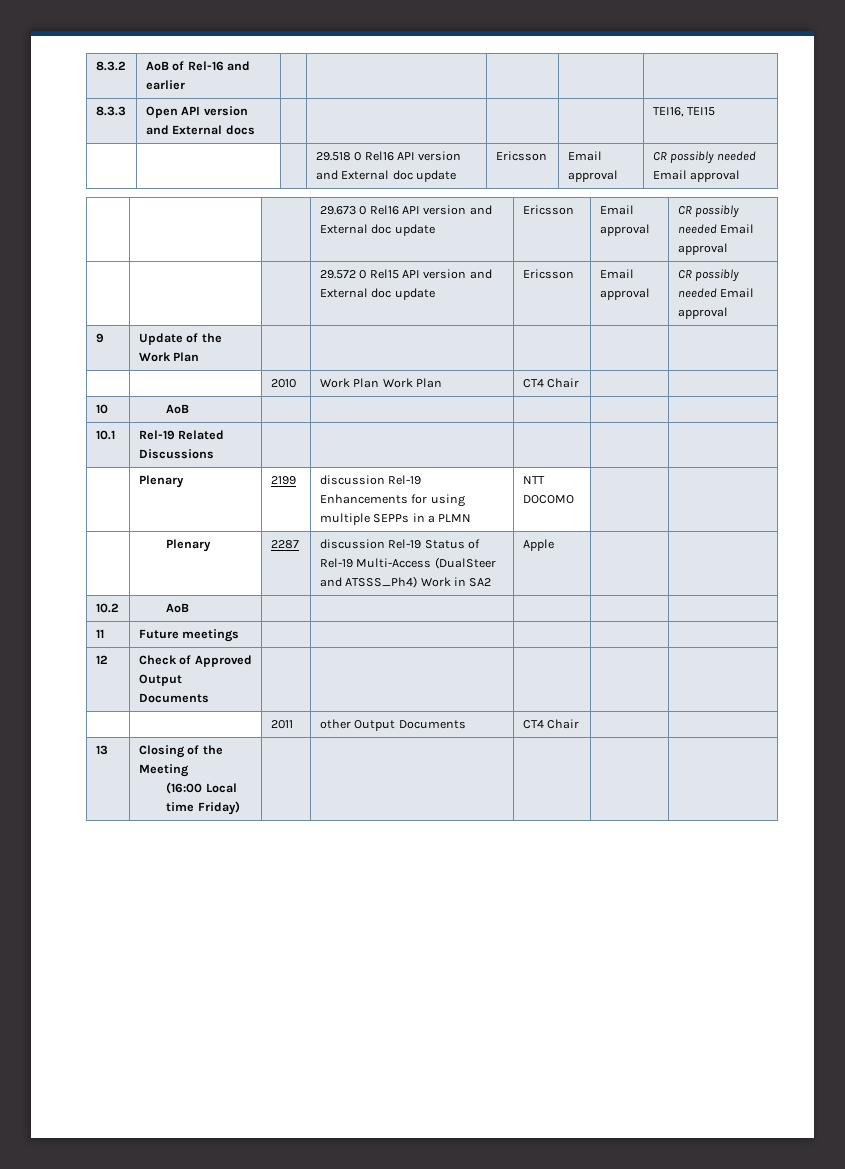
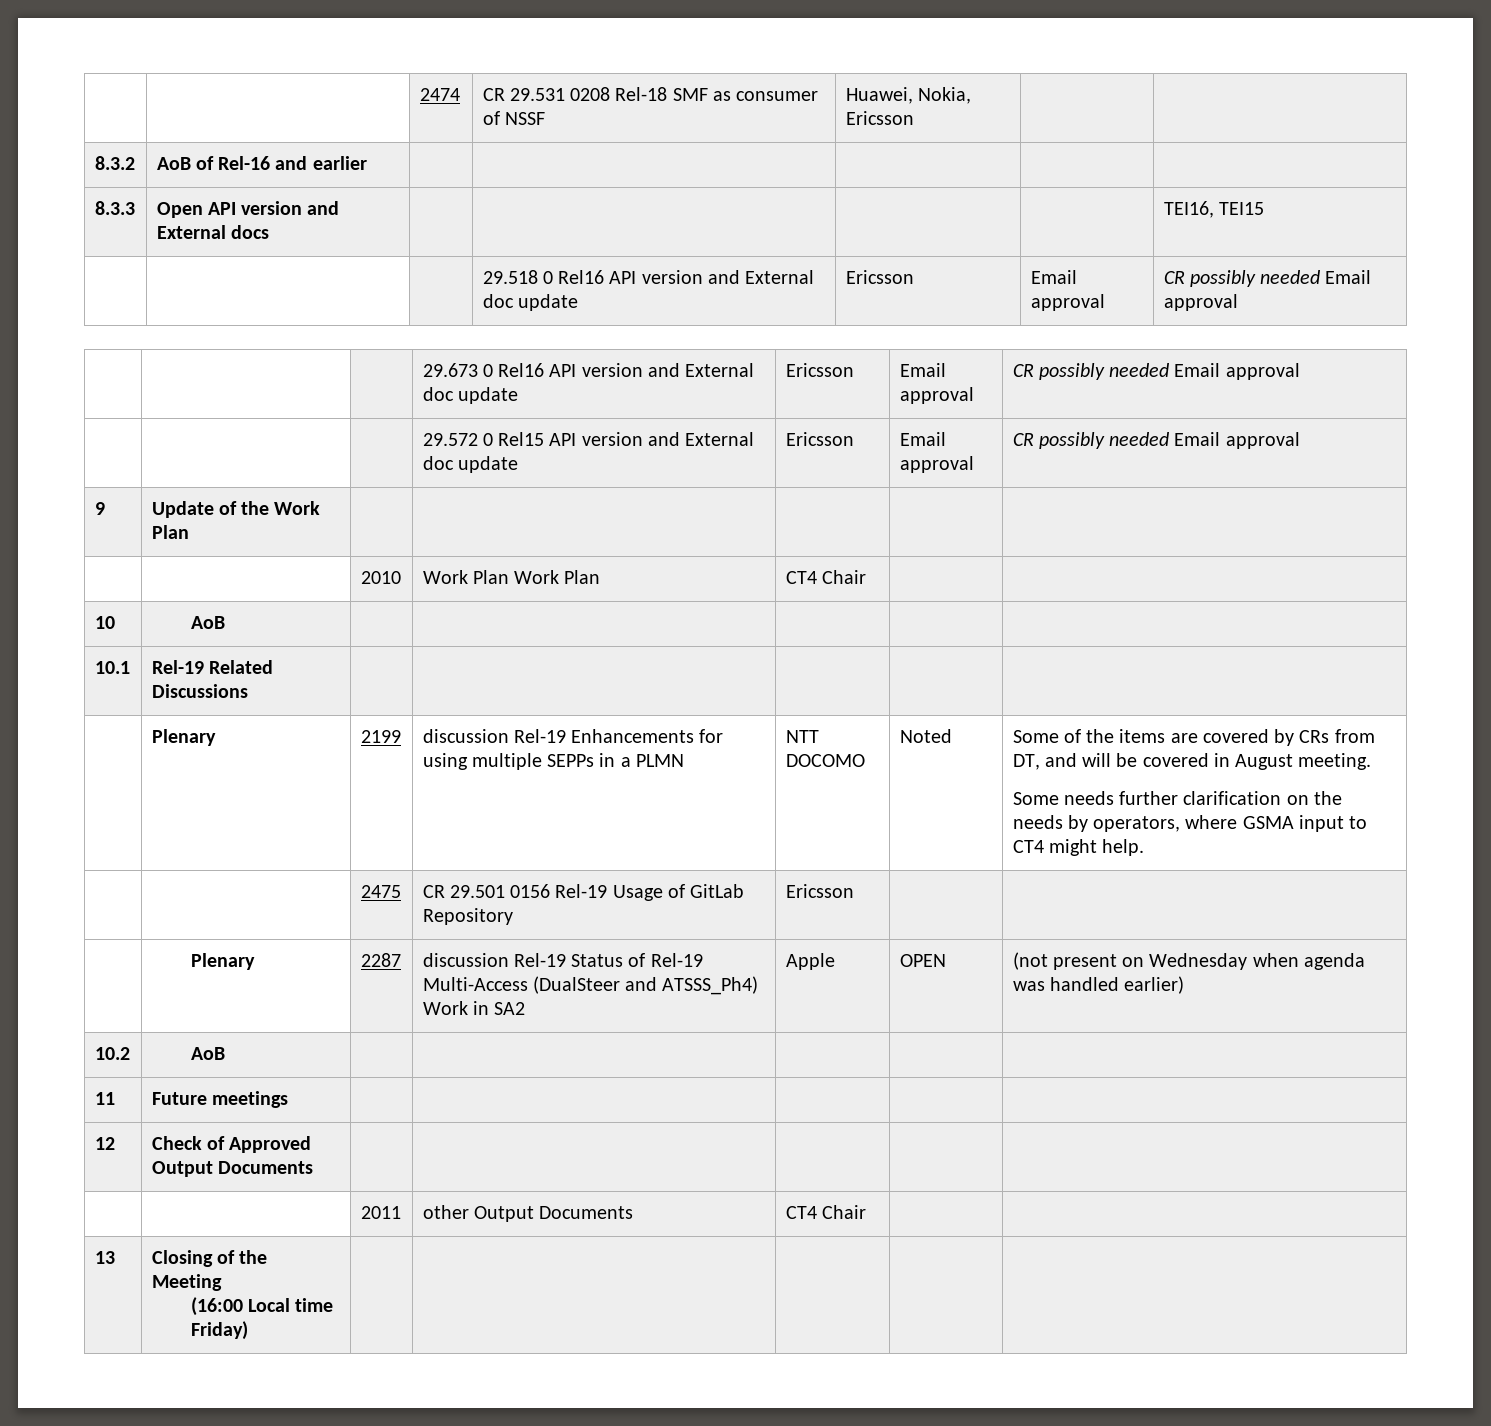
+ | | 2474 | CR 29.531 0208 Rel-18 SMF as consumer of NSSF | Huawei, Nokia, Ericsson | |
+ Noted | Some of the items are covered by CRs from DT, and will be covered in August meeting.
+ Some needs further clarification on the needs by operators, where GSMA input to CT4 might help.
+ | | 2475 | CR 29.501 0156 Rel-19 Usage of GitLab Repository | Ericsson | |
- | Plenary | 2287 | discussion Rel-19 Status of Rel-19 Multi-Access (DualSteer and ATSSS_Ph4) Work in SA2 | Apple | |
+ | Plenary | 2287 | discussion Rel-19 Status of Rel-19 Multi-Access (DualSteer and ATSSS_Ph4) Work in SA2 | Apple | OPEN | (not present on Wednesday when agenda was handled earlier)

